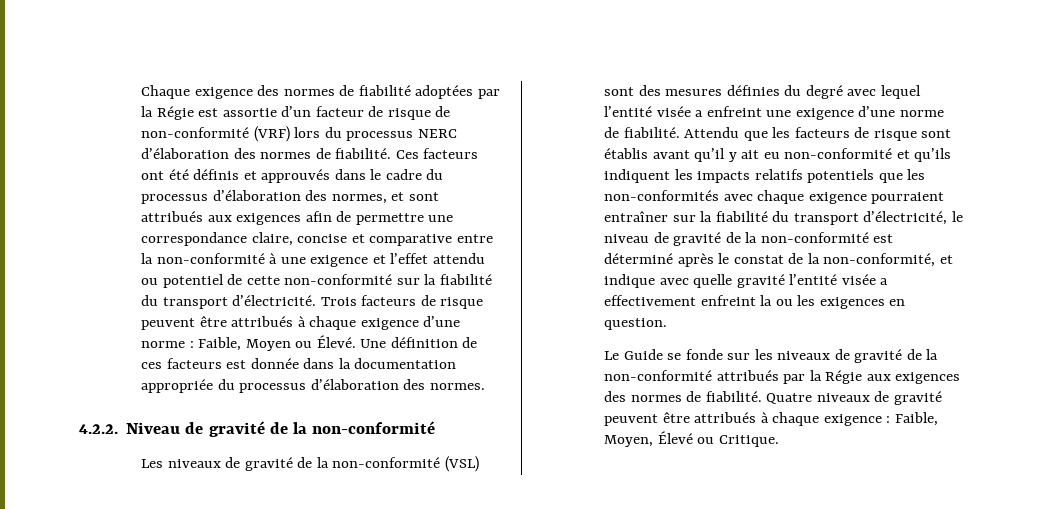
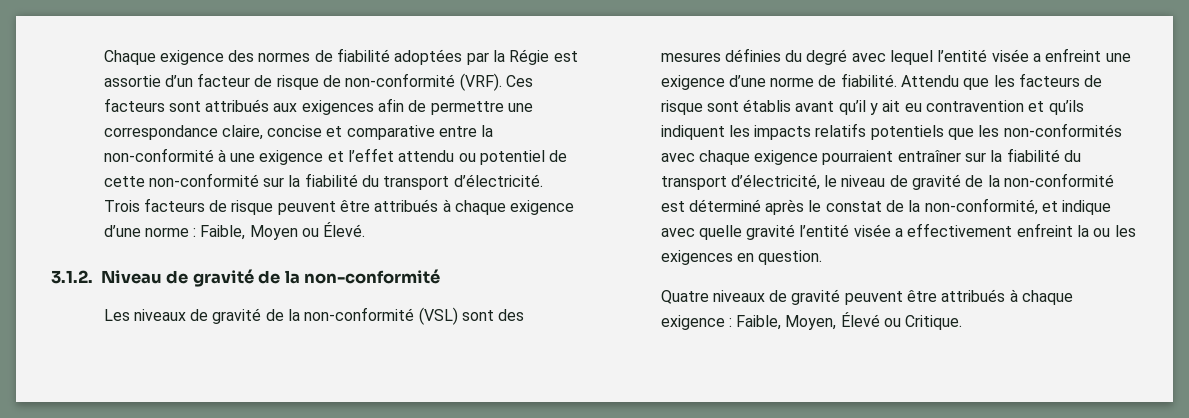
- Chaque exigence des normes de fiabilité adoptées par la Régie est assortie d’un facteur de risque de non-conformité (VRF) lors du processus NERC d’élaboration des normes de fiabilité. Ces facteurs ont été définis et approuvés dans le cadre du processus d’élaboration des normes, et sont attribués aux exigences afin de permettre une correspondance claire, concise et comparative entre la non-conformité à une exigence et l’effet attendu ou potentiel de cette non-conformité sur la fiabilité du transport d’électricité.
+ Chaque exigence des normes de fiabilité adoptées par la Régie est assortie d’un facteur de risque de non-conformité (VRF). Ces facteurs sont attribués aux exigences afin de permettre une correspondance claire, concise et comparative entre la non-conformité à une exigence et l’effet attendu ou potentiel de cette non-conformité sur la fiabilité du transport d’électricité.
- Trois facteurs de risque peuvent être attribués à chaque exigence d’une norme : Faible, Moyen ou Élevé. Une définition de ces facteurs est donnée dans la documentation appropriée du processus d’élaboration des normes.
- 4.2.2. Niveau de gravité de la non-conformité
+ Trois facteurs de risque peuvent être attribués à chaque exigence d’une norme : Faible, Moyen ou Élevé.
+ 3.1.2. Niveau de gravité de la non-conformité
- Attendu que les facteurs de risque sont établis avant qu’il y ait eu non-conformité et qu’ils indiquent les impacts relatifs potentiels que les non-conformités avec chaque exigence pourraient entraîner sur la fiabilité du transport d’électricité, le niveau de gravité de la non-conformité est déterminé après le constat de la non-conformité, et indique avec quelle gravité l’entité visée a effectivement enfreint la ou les exigences en question.
+ Attendu que les facteurs de risque sont établis avant qu’il y ait eu contravention et qu’ils indiquent les impacts relatifs potentiels que les non-conformités avec chaque exigence pourraient entraîner sur la fiabilité du transport d’électricité, le niveau de gravité de la non-conformité est déterminé après le constat de la non-conformité, et indique avec quelle gravité l’entité visée a effectivement enfreint la ou les exigences en question.
- Le Guide se fonde sur les niveaux de gravité de la non-conformité attribués par la Régie aux exigences des normes de fiabilité.

